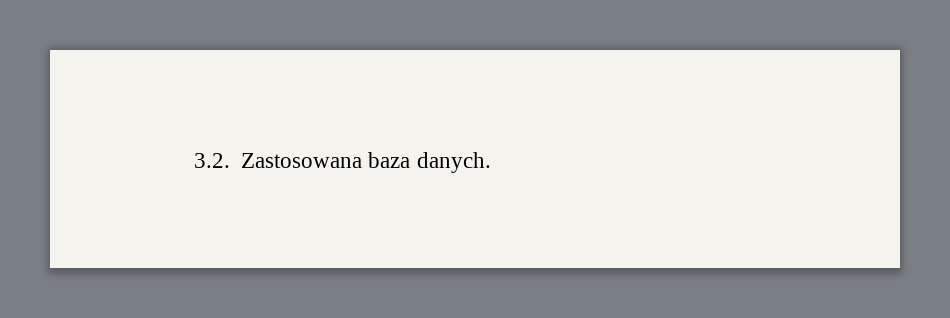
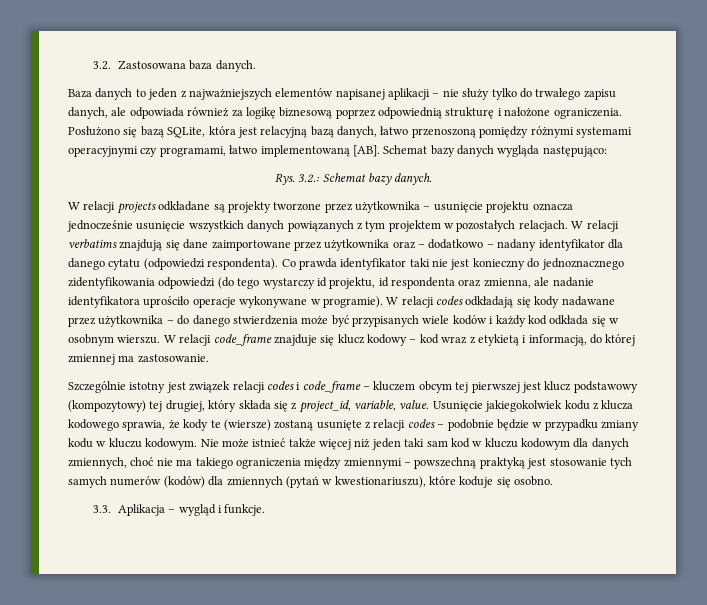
+ Baza danych to jeden z najważniejszych elementów napisanej aplikacji – nie służy tylko do trwałego zapisu danych, ale odpowiada również za logikę biznesową poprzez odpowiednią strukturę i nałożone ograniczenia. Posłużono się bazą SQLite, która jest relacyjną bazą danych, łatwo przenoszoną pomiędzy różnymi systemami operacyjnymi czy programami, łatwo implementowaną [AB]. Schemat bazy danych wygląda następująco:
+ Rys. 3.2.: Schemat bazy danych.
+ W relacji projects odkładane są projekty tworzone przez użytkownika – usunięcie projektu oznacza jednocześnie usunięcie wszystkich danych powiązanych z tym projektem w pozostałych relacjach. W relacji verbatims znajdują się dane zaimportowane przez użytkownika oraz – dodatkowo – nadany identyfikator dla danego cytatu (odpowiedzi respondenta). Co prawda identyfikator taki nie jest konieczny do jednoznacznego zidentyfikowania odpowiedzi (do tego wystarczy id projektu, id respondenta oraz zmienna, ale nadanie identyfikatora uprościło operacje wykonywane w programie). W relacji codes odkładają się kody nadawane przez użytkownika – do danego stwierdzenia może być przypisanych wiele kodów i każdy kod odkłada się w osobnym wierszu. W relacji code_frame znajduje się klucz kodowy – kod wraz z etykietą i informacją, do której zmiennej ma zastosowanie.
+ Szczególnie istotny jest związek relacji codes i code_frame – kluczem obcym tej pierwszej jest klucz podstawowy (kompozytowy) tej drugiej, który składa się z project_id, variable, value. Usunięcie jakiegokolwiek kodu z klucza kodowego sprawia, że kody te (wiersze) zostaną usunięte z relacji codes – podobnie będzie w przypadku zmiany kodu w kluczu kodowym. Nie może istnieć także więcej niż jeden taki sam kod w kluczu kodowym dla danych zmiennych, choć nie ma takiego ograniczenia między zmiennymi – powszechną praktyką jest stosowanie tych samych numerów (kodów) dla zmiennych (pytań w kwestionariuszu), które koduje się osobno.
+ 3.3. Aplikacja – wygląd i funkcje.

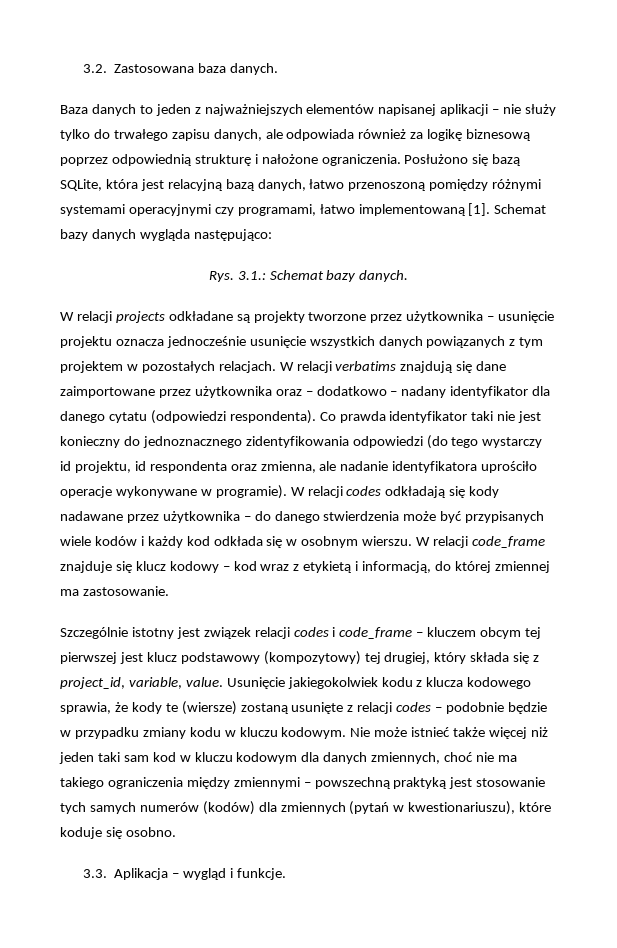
- Posłużono się bazą SQLite, która jest relacyjną bazą danych, łatwo przenoszoną pomiędzy różnymi systemami operacyjnymi czy programami, łatwo implementowaną [AB]. Schemat bazy danych wygląda następująco:
+ Posłużono się bazą SQLite, która jest relacyjną bazą danych, łatwo przenoszoną pomiędzy różnymi systemami operacyjnymi czy programami, łatwo implementowaną [1]. Schemat bazy danych wygląda następująco:
- Rys. 3.2.: Schemat bazy danych.
+ Rys. 3.1.: Schemat bazy danych.

